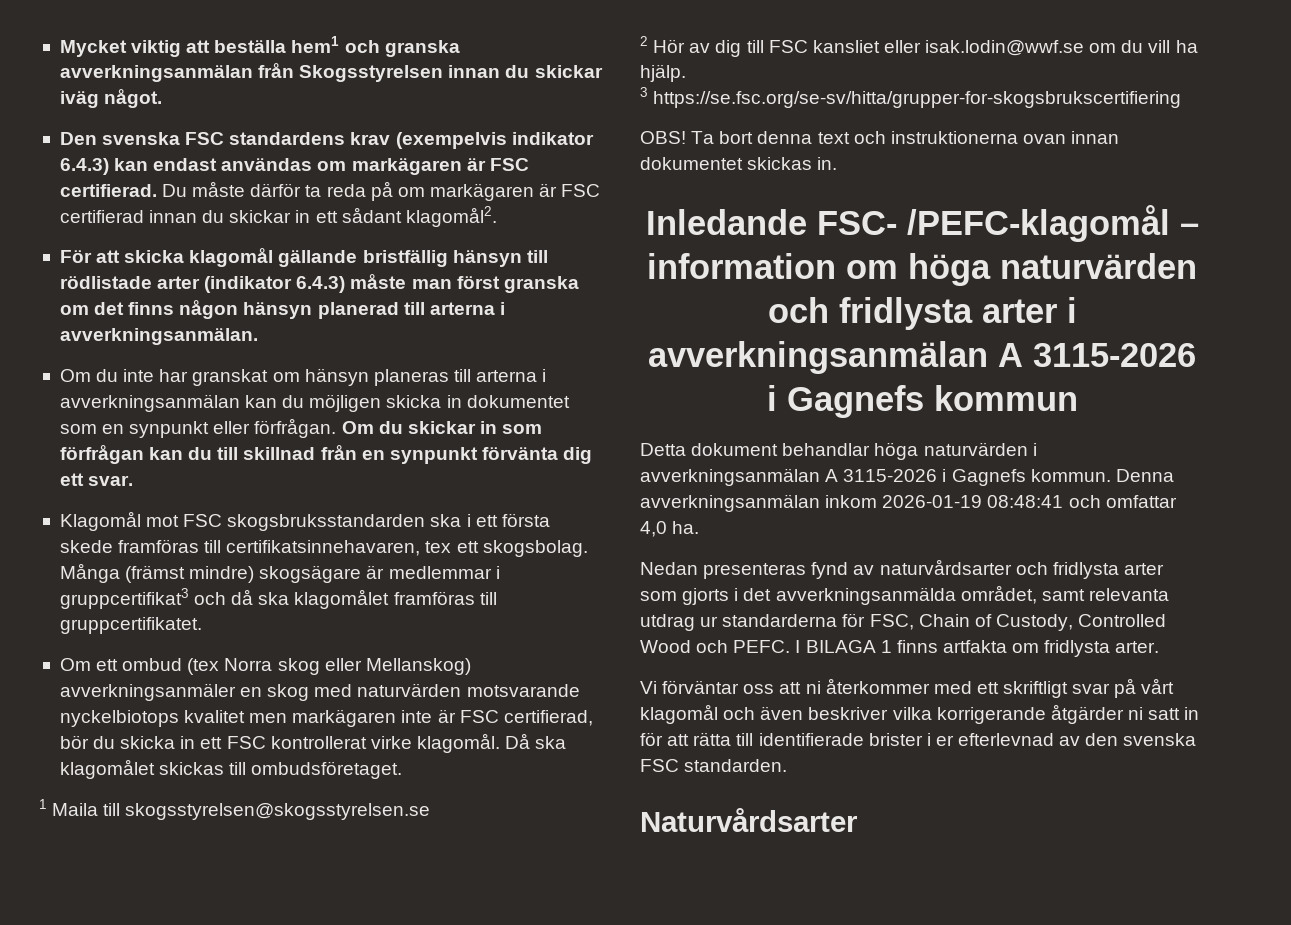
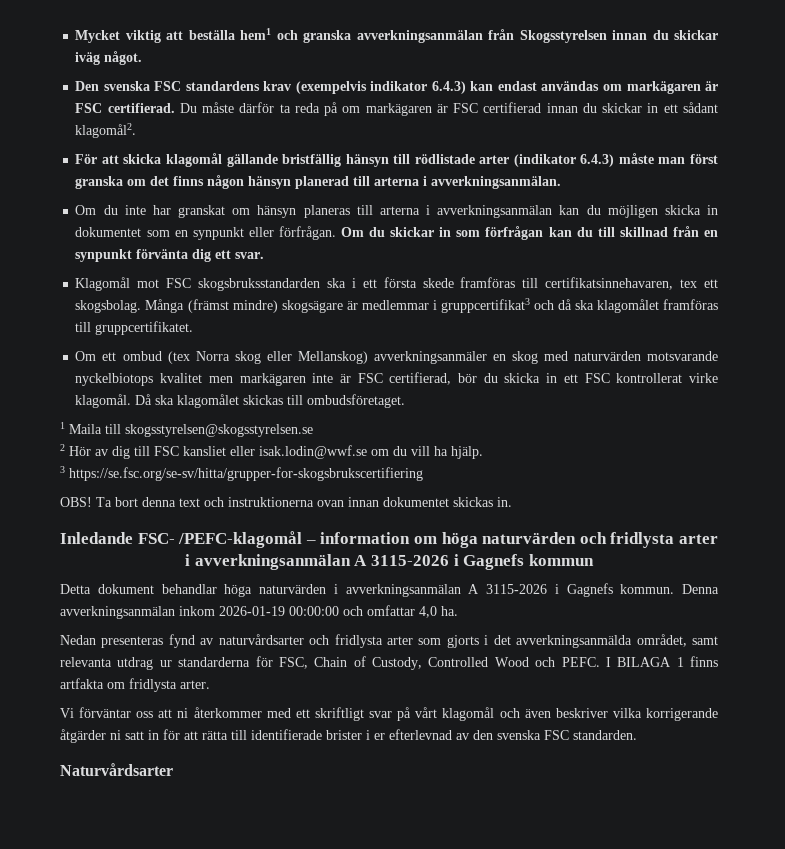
- Denna avverkningsanmälan inkom 2026-01-19 08:48:41 och omfattar 4,0 ha.
+ Denna avverkningsanmälan inkom 2026-01-19 00:00:00 och omfattar 4,0 ha.

